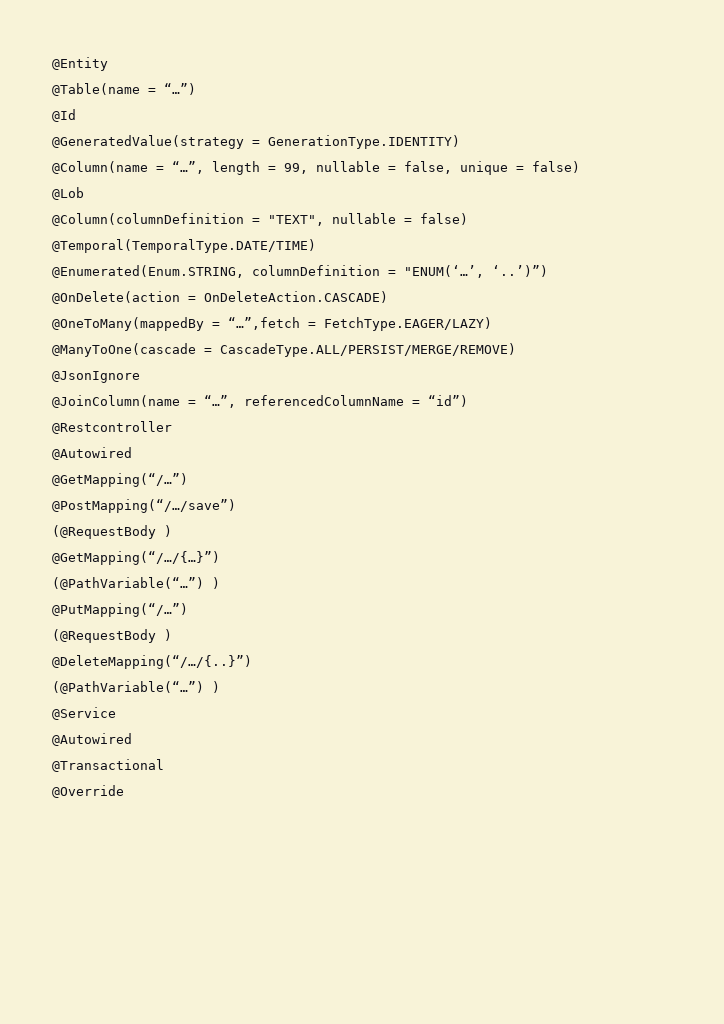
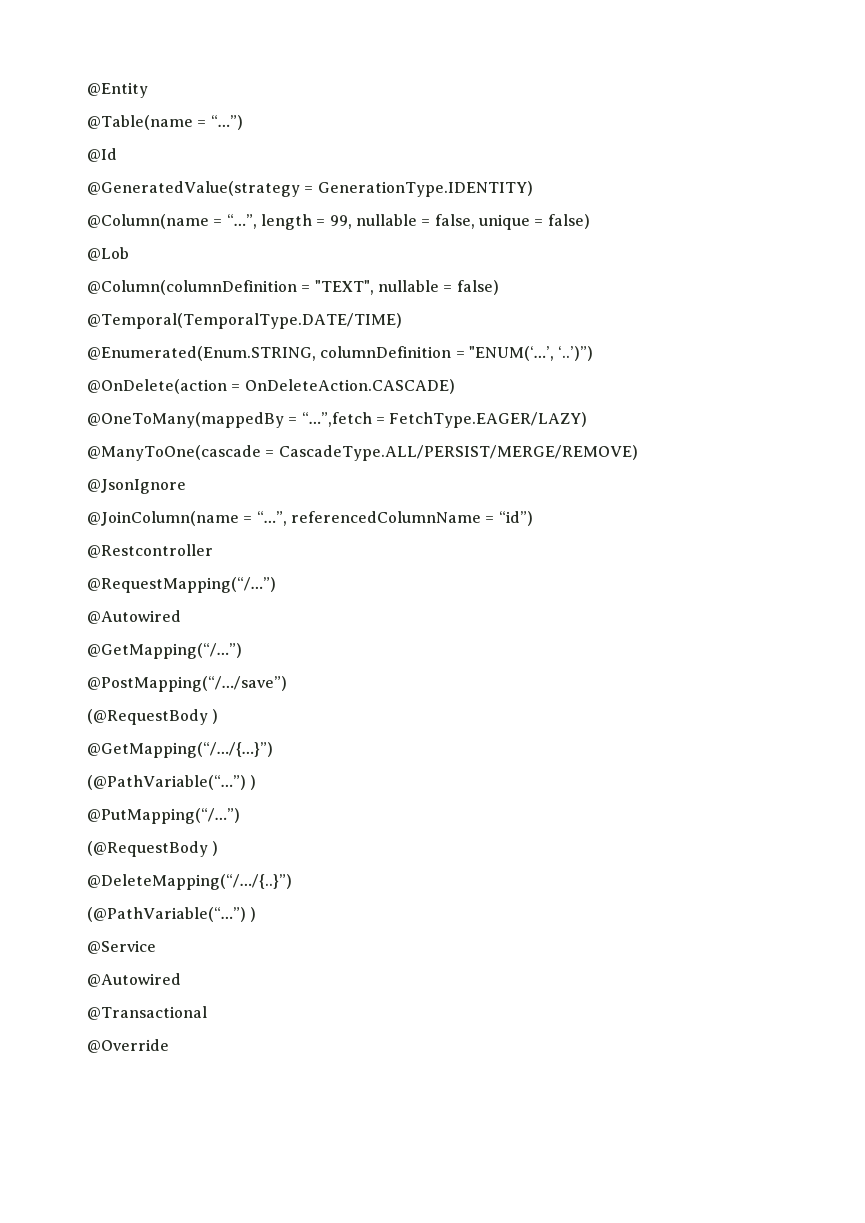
+ @RequestMapping(“/…”)

